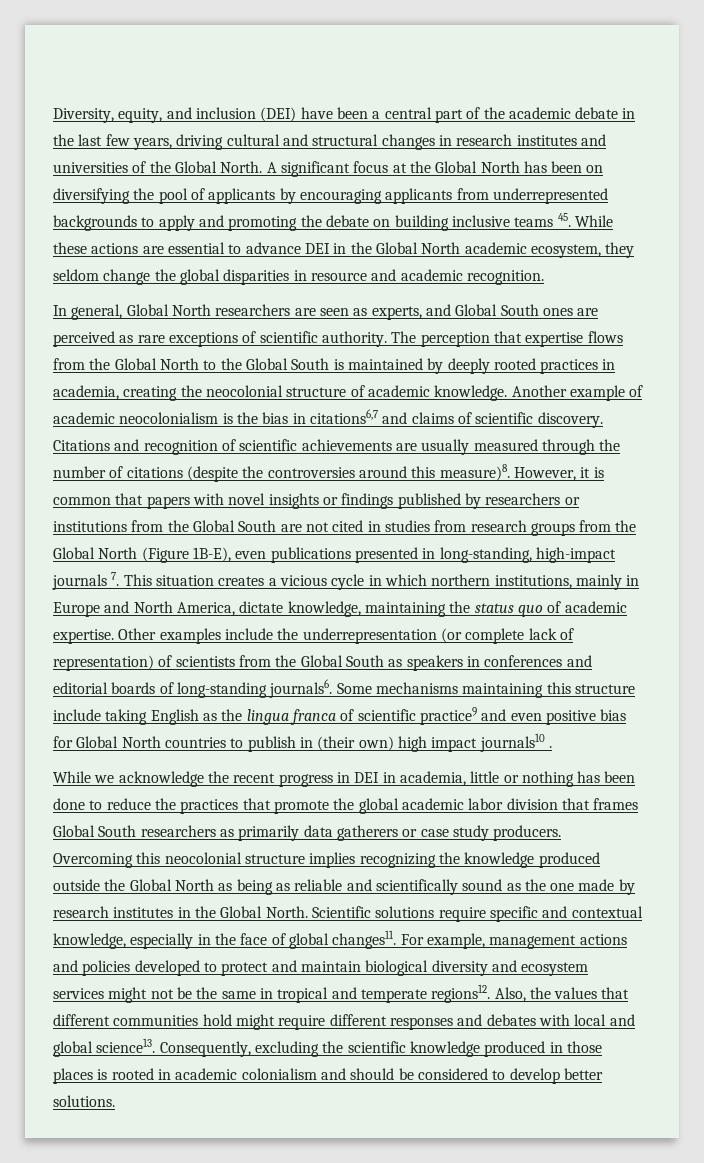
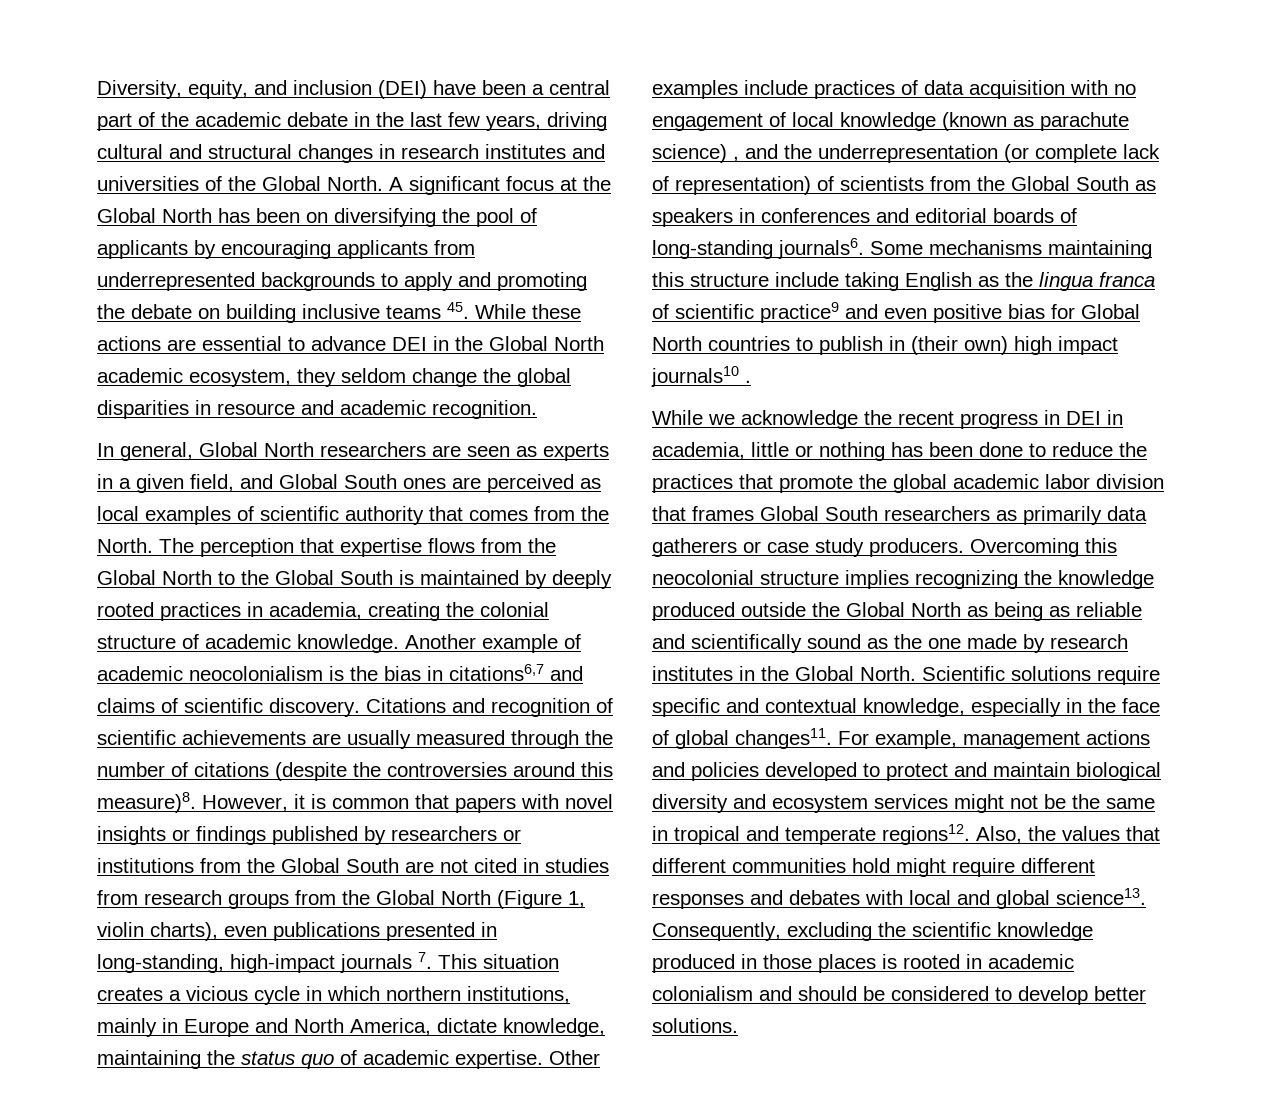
- In general, Global North researchers are seen as experts, and Global South ones are perceived as rare exceptions of scientific authority.
+ In general, Global North researchers are seen as experts in a given field, and Global South ones are perceived as local examples of scientific authority that comes from the North.
- The perception that expertise flows from the Global North to the Global South is maintained by deeply rooted practices in academia, creating the neocolonial structure of academic knowledge.
+ The perception that expertise flows from the Global North to the Global South is maintained by deeply rooted practices in academia, creating the colonial structure of academic knowledge.
- However, it is common that papers with novel insights or findings published by researchers or institutions from the Global South are not cited in studies from research groups from the Global North (Figure 1B-E), even publications presented in long-standing, high-impact journals 7. This situation creates a vicious cycle in which northern institutions, mainly in Europe and North America, dictate knowledge, maintaining the status quo of academic expertise.
+ However, it is common that papers with novel insights or findings published by researchers or institutions from the Global South are not cited in studies from research groups from the Global North (Figure 1, violin charts), even publications presented in long-standing, high-impact journals 7. This situation creates a vicious cycle in which northern institutions, mainly in Europe and North America, dictate knowledge, maintaining the status quo of academic expertise.
- Other examples include the underrepresentation (or complete lack of representation) of scientists from the Global South as speakers in conferences and editorial boards of long-standing journals6.
+ Other examples include practices of data acquisition with no engagement of local knowledge (known as parachute science) , and the underrepresentation (or complete lack of representation) of scientists from the Global South as speakers in conferences and editorial boards of long-standing journals6.

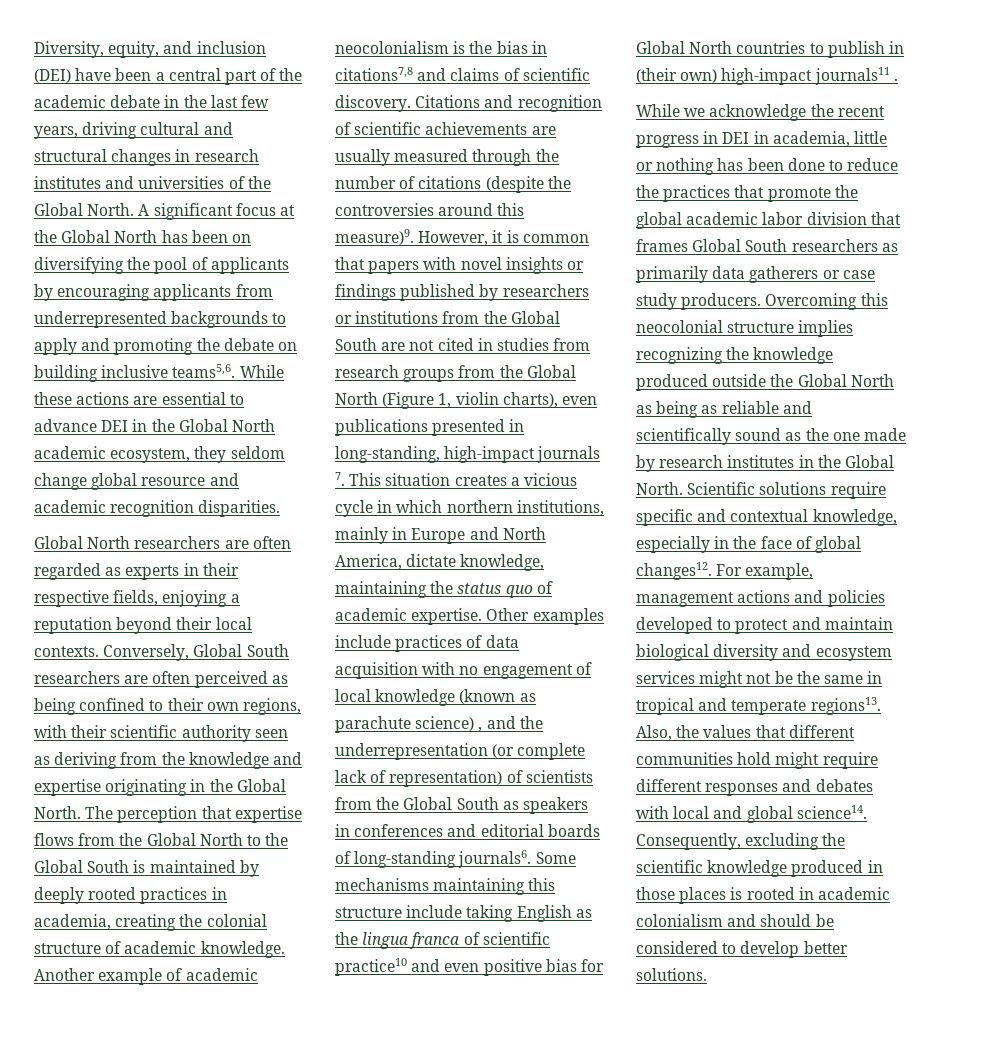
- A significant focus at the Global North has been on diversifying the pool of applicants by encouraging applicants from underrepresented backgrounds to apply and promoting the debate on building inclusive teams 45. While these actions are essential to advance DEI in the Global North academic ecosystem, they seldom change the global disparities in resource and academic recognition.
- In general, Global North researchers are seen as experts in a given field, and Global South ones are perceived as local examples of scientific authority that comes from the North.
+ A significant focus at the Global North has been on diversifying the pool of applicants by encouraging applicants from underrepresented backgrounds to apply and promoting the debate on building inclusive teams5,6. While these actions are essential to advance DEI in the Global North academic ecosystem, they seldom change global resource and academic recognition disparities.
+ Global North researchers are often regarded as experts in their respective fields, enjoying a reputation beyond their local contexts. Conversely, Global South researchers are often perceived as being confined to their own regions, with their scientific authority seen as deriving from the knowledge and expertise originating in the Global North.
- Another example of academic neocolonialism is the bias in citations6,7 and claims of scientific discovery.
+ Another example of academic neocolonialism is the bias in citations7,8 and claims of scientific discovery.
- Citations and recognition of scientific achievements are usually measured through the number of citations (despite the controversies around this measure)8.
+ Citations and recognition of scientific achievements are usually measured through the number of citations (despite the controversies around this measure)9.
- Some mechanisms maintaining this structure include taking English as the lingua franca of scientific practice9 and even positive bias for Global North countries to publish in (their own) high impact journals10 .
+ Some mechanisms maintaining this structure include taking English as the lingua franca of scientific practice10 and even positive bias for Global North countries to publish in (their own) high-impact journals11 .
- Scientific solutions require specific and contextual knowledge, especially in the face of global changes11.
+ Scientific solutions require specific and contextual knowledge, especially in the face of global changes12.
- For example, management actions and policies developed to protect and maintain biological diversity and ecosystem services might not be the same in tropical and temperate regions12.
+ For example, management actions and policies developed to protect and maintain biological diversity and ecosystem services might not be the same in tropical and temperate regions13.
- Also, the values that different communities hold might require different responses and debates with local and global science13.
+ Also, the values that different communities hold might require different responses and debates with local and global science14.

